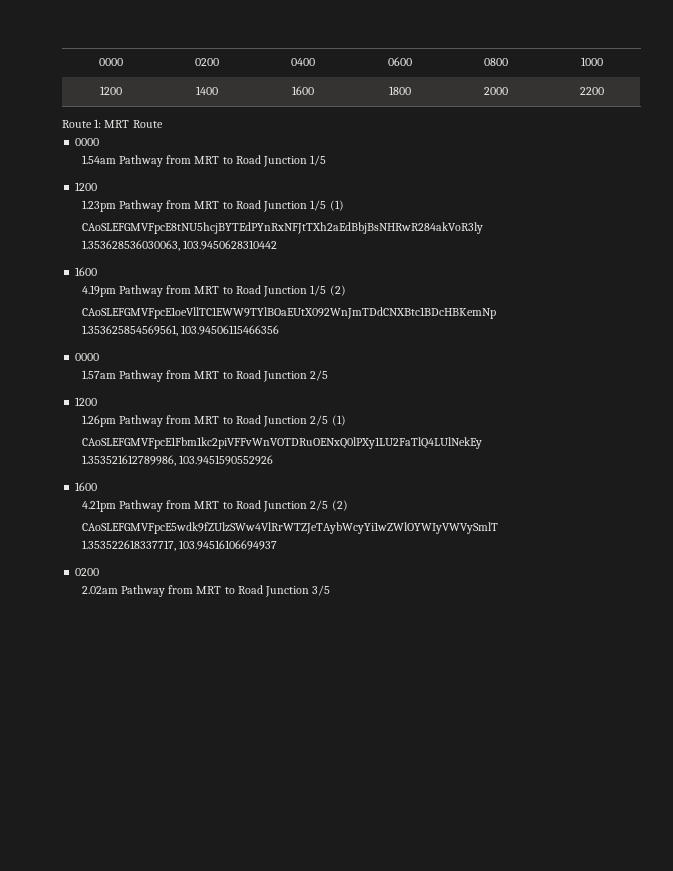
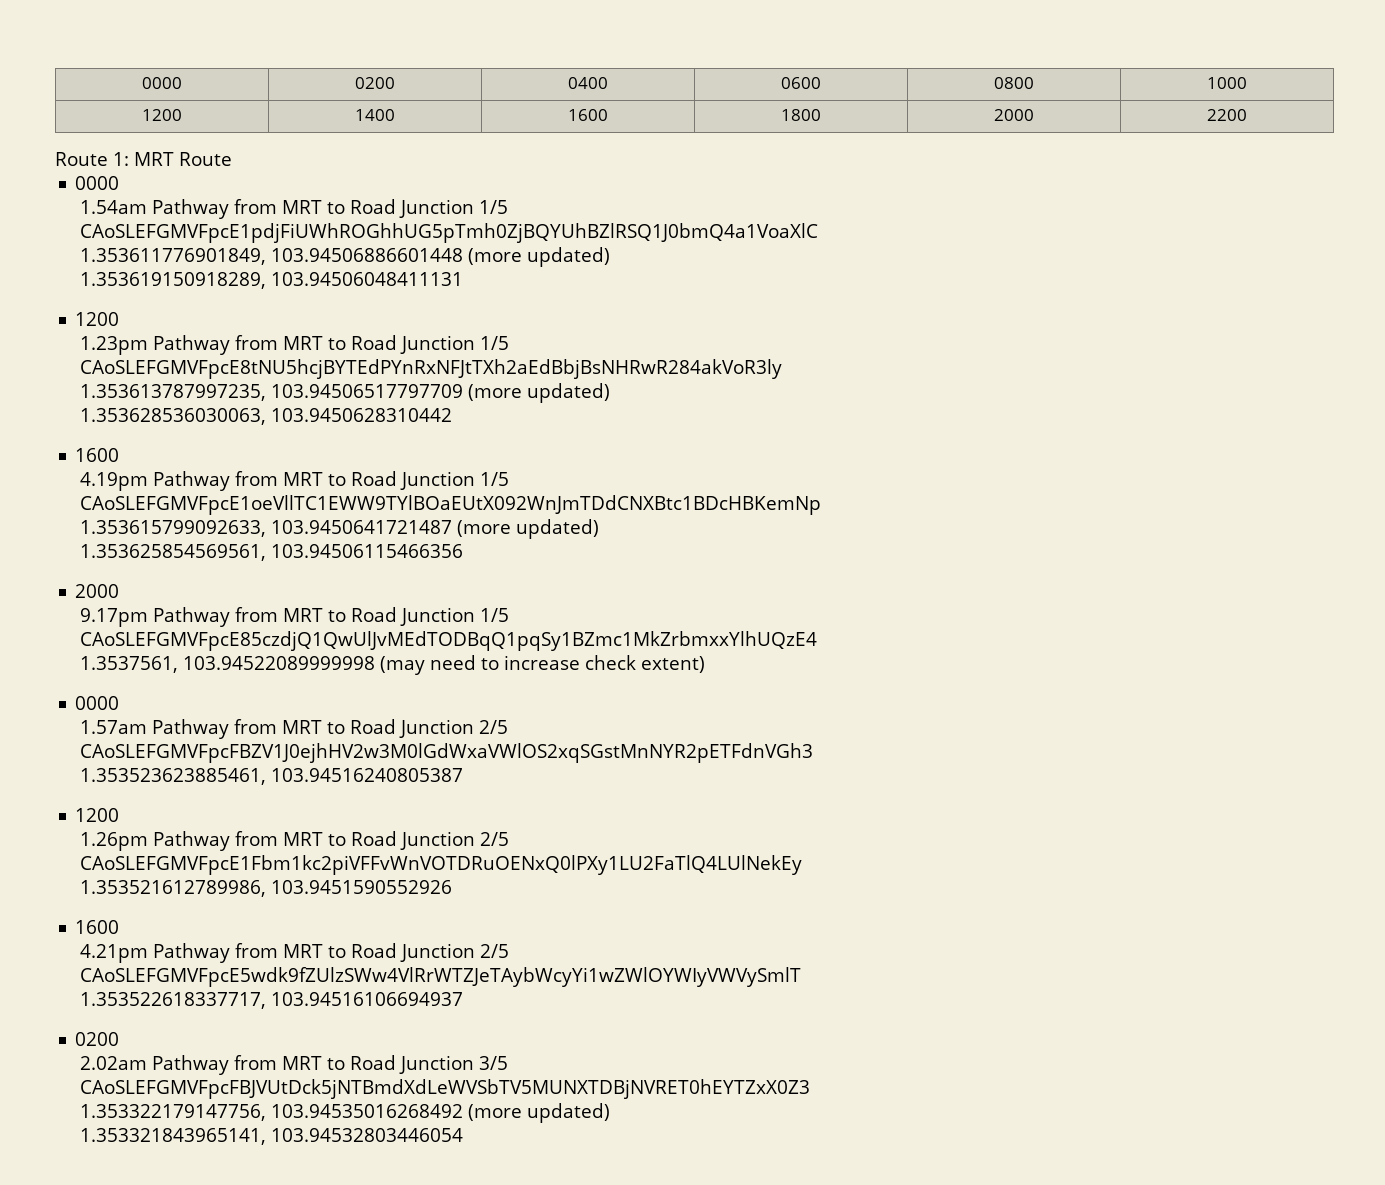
+ CAoSLEFGMVFpcE1pdjFiUWhROGhhUG5pTmh0ZjBQYUhBZlRSQ1J0bmQ4a1VoaXlC
+ 1.353611776901849, 103.94506886601448 (more updated)
+ 1.353619150918289, 103.94506048411131
- 1.23pm Pathway from MRT to Road Junction 1/5 (1)
+ 1.23pm Pathway from MRT to Road Junction 1/5
+ 1.353613787997235, 103.94506517797709 (more updated)
- 4.19pm Pathway from MRT to Road Junction 1/5 (2)
+ 4.19pm Pathway from MRT to Road Junction 1/5
+ 1.353615799092633, 103.9450641721487 (more updated)
  1.353625854569561, 103.94506115466356
+ 2000
+ 9.17pm Pathway from MRT to Road Junction 1/5
+ CAoSLEFGMVFpcE85czdjQ1QwUlJvMEdTODBqQ1pqSy1BZmc1MkZrbmxxYlhUQzE4
+ 1.3537561, 103.94522089999998 (may need to increase check extent)
+ CAoSLEFGMVFpcFBZV1J0ejhHV2w3M0lGdWxaVWlOS2xqSGstMnNYR2pETFdnVGh3
+ 1.353523623885461, 103.94516240805387
- 1.26pm Pathway from MRT to Road Junction 2/5 (1)
+ 1.26pm Pathway from MRT to Road Junction 2/5
- 4.21pm Pathway from MRT to Road Junction 2/5 (2)
+ 4.21pm Pathway from MRT to Road Junction 2/5
+ CAoSLEFGMVFpcFBJVUtDck5jNTBmdXdLeWVSbTV5MUNXTDBjNVRET0hEYTZxX0Z3
+ 1.353322179147756, 103.94535016268492 (more updated)
+ 1.353321843965141, 103.94532803446054

